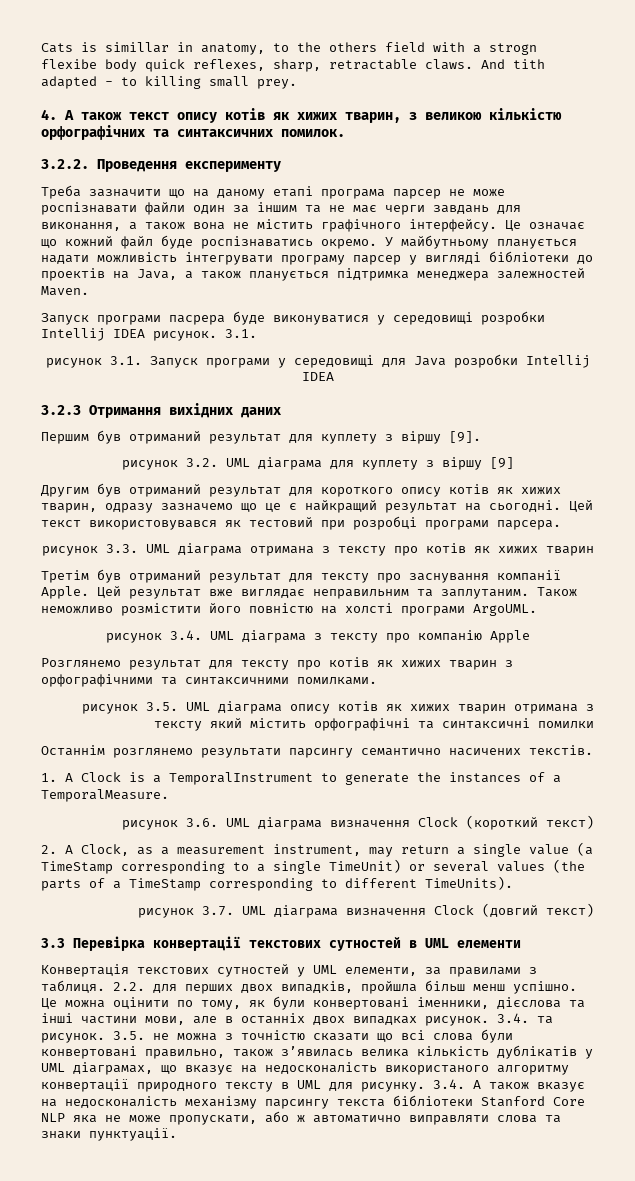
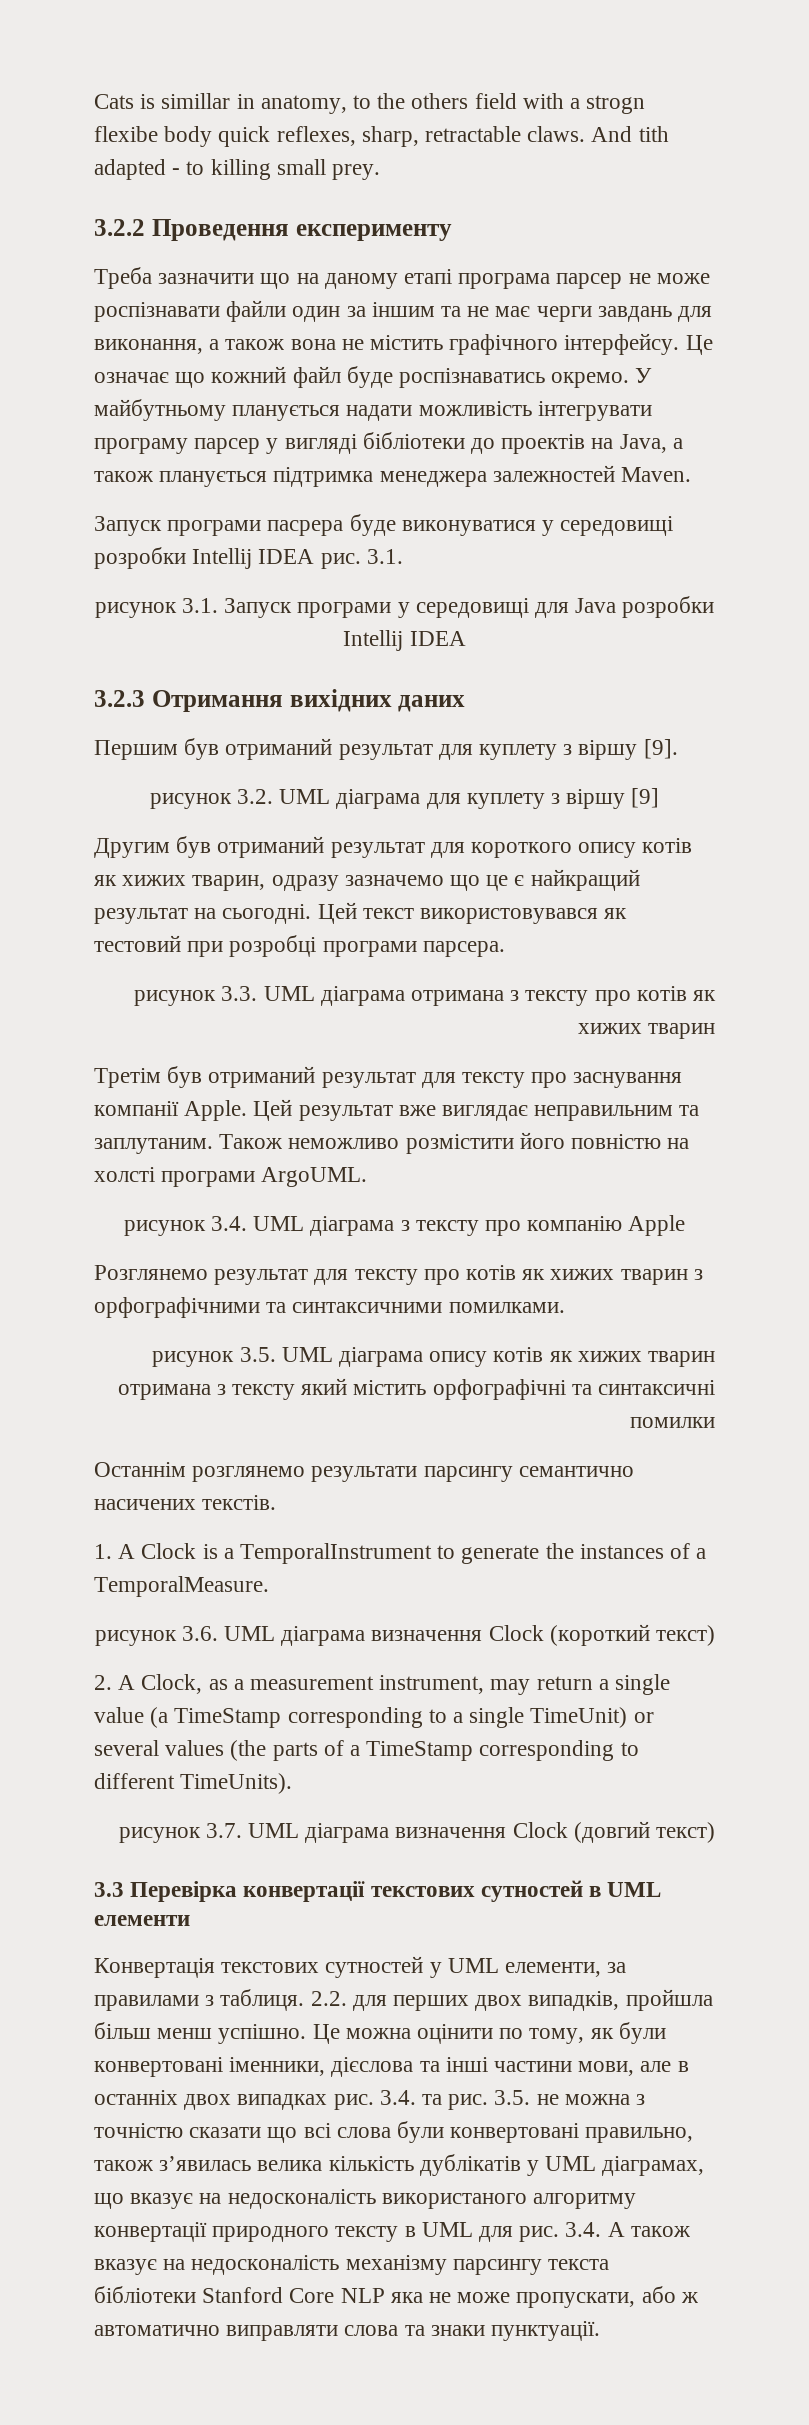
- 4. А також текст опису котів як хижих тварин, з великою кількістю орфографічних та синтаксичних помилок.
- 3.2.2. Проведення експерименту
+ 3.2.2 Проведення експерименту
- Запуск програми пасрера буде виконуватися у середовищі розробки Intellij IDEA рисунок.
+ Запуск програми пасрера буде виконуватися у середовищі розробки Intellij IDEA рис.
- Це можна оцінити по тому, як були конвертовані іменники, дієслова та інші частини мови, але в останніх двох випадках рисунок.
+ Це можна оцінити по тому, як були конвертовані іменники, дієслова та інші частини мови, але в останніх двох випадках рис.
- 3.4. та рисунок.
+ 3.4. та рис.
- 3.5. не можна з точністю сказати що всі слова були конвертовані правильно, також з’явилась велика кількість дублікатів у UML діаграмах, що вказує на недосконалість використаного алгоритму конвертації природного тексту в UML для рисунку.
+ 3.5. не можна з точністю сказати що всі слова були конвертовані правильно, також з’явилась велика кількість дублікатів у UML діаграмах, що вказує на недосконалість використаного алгоритму конвертації природного тексту в UML для рис.

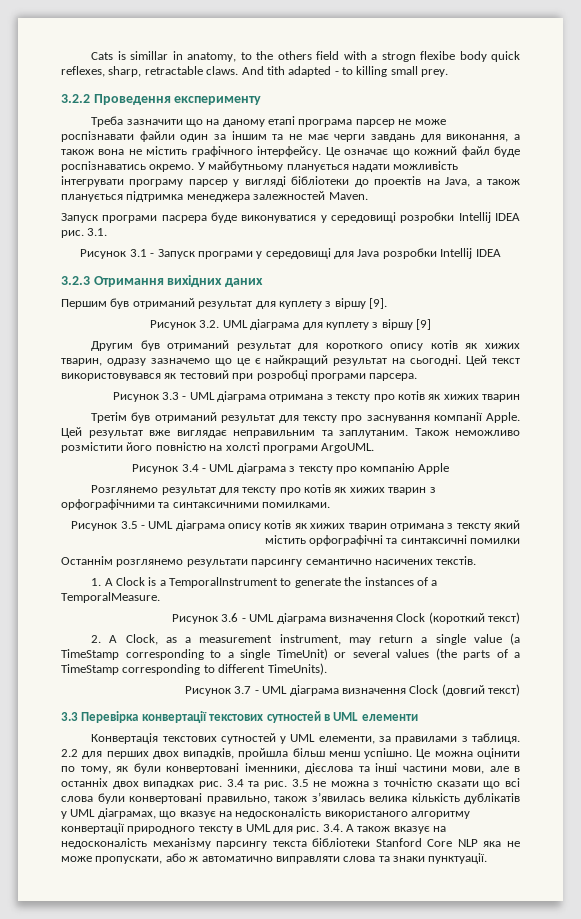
- рисунок 3.1. Запуск програми у середовищі для Java розробки Intellij IDEA
+ Рисунок 3.1 - Запуск програми у середовищі для Java розробки Intellij IDEA
- рисунок 3.2. UML діаграма для куплету з віршу [9]
+ Рисунок 3.2. UML діаграма для куплету з віршу [9]
- рисунок 3.3. UML діаграма отримана з тексту про котів як хижих тварин
+ Рисунок 3.3 - UML діаграма отримана з тексту про котів як хижих тварин
- рисунок 3.4. UML діаграма з тексту про компанію Apple
+ Рисунок 3.4 - UML діаграма з тексту про компанію Apple
- рисунок 3.5. UML діаграма опису котів як хижих тварин отримана з тексту який містить орфографічні та синтаксичні помилки
+ Рисунок 3.5 - UML діаграма опису котів як хижих тварин отримана з тексту який містить орфографічні та синтаксичні помилки
- рисунок 3.6. UML діаграма визначення Clock (короткий текст)
+ Рисунок 3.6 - UML діаграма визначення Clock (короткий текст)
- рисунок 3.7. UML діаграма визначення Clock (довгий текст)
+ Рисунок 3.7 - UML діаграма визначення Clock (довгий текст)
- 2.2. для перших двох випадків, пройшла більш менш успішно.
+ 2.2 для перших двох випадків, пройшла більш менш успішно.
- 3.4. та рис.
+ 3.4 та рис.
- 3.5. не можна з точністю сказати що всі слова були конвертовані правильно, також з’явилась велика кількість дублікатів у UML діаграмах, що вказує на недосконалість використаного алгоритму конвертації природного тексту в UML для рис.
+ 3.5 не можна з точністю сказати що всі слова були конвертовані правильно, також з’явилась велика кількість дублікатів у UML діаграмах, що вказує на недосконалість використаного алгоритму конвертації природного тексту в UML для рис.

